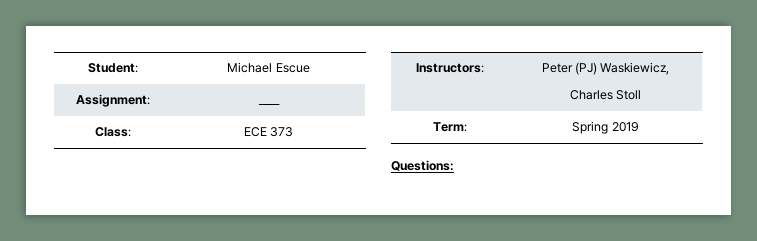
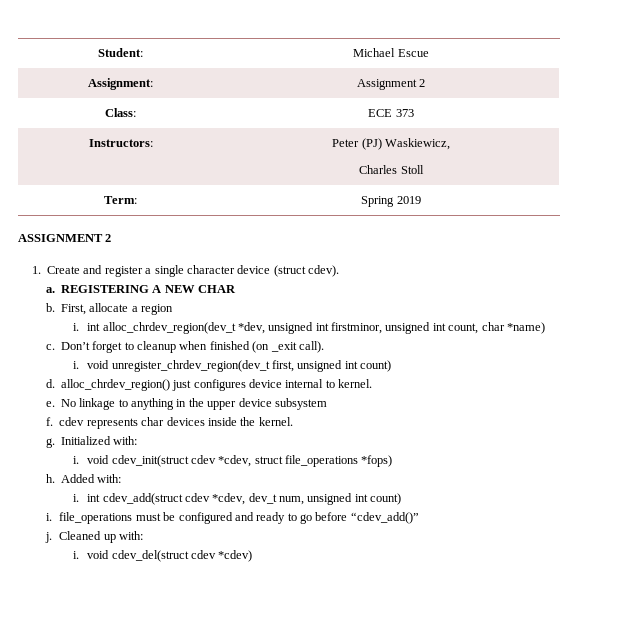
- Assignment: | ____
+ Assignment: | Assignment 2
- Questions:
+ ASSIGNMENT 2
+ 1. Create and register a single character device (struct cdev).
+ a. REGISTERING A NEW CHAR
+ b. First, allocate a region
+ i. int alloc_chrdev_region(dev_t *dev, unsigned int firstminor, unsigned int count, char *name)
+ c. Don’t forget to cleanup when finished (on _exit call).
+ i. void unregister_chrdev_region(dev_t first, unsigned int count)
+ d. alloc_chrdev_region() just configures device internal to kernel.
+ e. No linkage to anything in the upper device subsystem
+ f. cdev represents char devices inside the kernel.
+ g. Initialized with:
+ i. void cdev_init(struct cdev *cdev, struct file_operations *fops)
+ h. Added with:
+ i. int cdev_add(struct cdev *cdev, dev_t num, unsigned int count)
+ i. file_operations must be configured and ready to go before “cdev_add()”
+ j. Cleaned up with:
+ i. void cdev_del(struct cdev *cdev)

